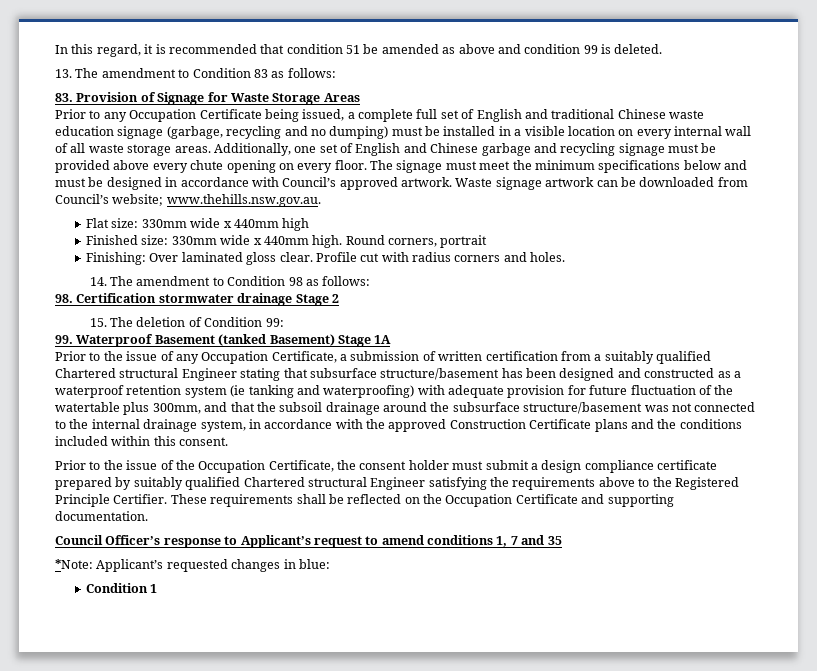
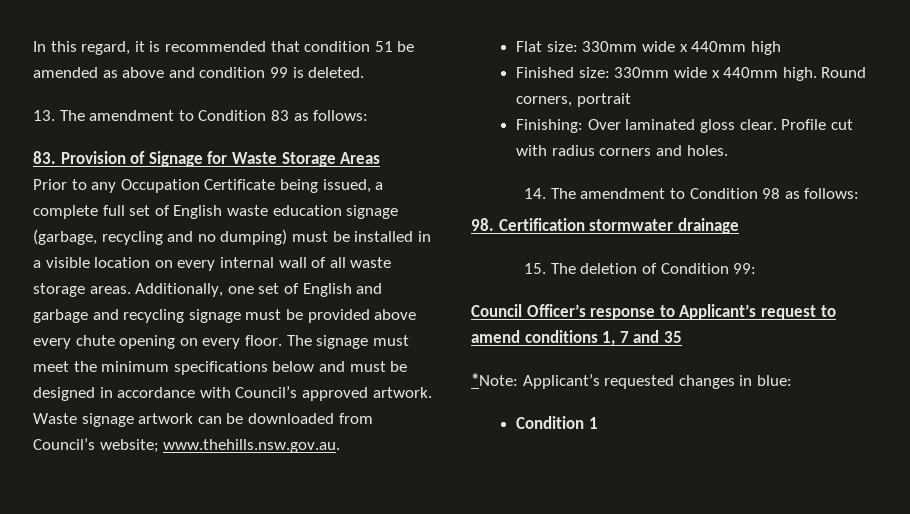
- Prior to any Occupation Certificate being issued, a complete full set of English and traditional Chinese waste education signage (garbage, recycling and no dumping) must be installed in a visible location on every internal wall of all waste storage areas.
+ Prior to any Occupation Certificate being issued, a complete full set of English waste education signage (garbage, recycling and no dumping) must be installed in a visible location on every internal wall of all waste storage areas.
- Additionally, one set of English and Chinese garbage and recycling signage must be provided above every chute opening on every floor.
+ Additionally, one set of English and garbage and recycling signage must be provided above every chute opening on every floor.
- 98. Certification stormwater drainage Stage 2
+ 98. Certification stormwater drainage
- 99. Waterproof Basement (tanked Basement) Stage 1A
- Prior to the issue of any Occupation Certificate, a submission of written certification from a suitably qualified Chartered structural Engineer stating that subsurface structure/basement has been designed and constructed as a waterproof retention system (ie tanking and waterproofing) with adequate provision for future fluctuation of the watertable plus 300mm, and that the subsoil drainage around the subsurface structure/basement was not connected to the internal drainage system, in accordance with the approved Construction Certificate plans and the conditions included within this consent.
- Prior to the issue of the Occupation Certificate, the consent holder must submit a design compliance certificate prepared by suitably qualified Chartered structural Engineer satisfying the requirements above to the Registered Principle Certifier. These requirements shall be reflected on the Occupation Certificate and supporting documentation.

